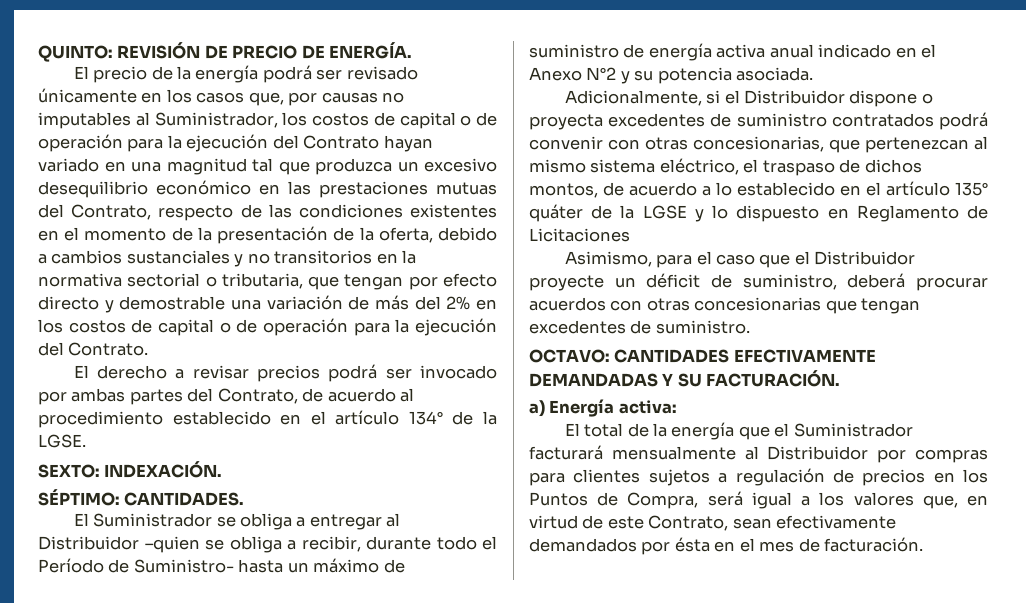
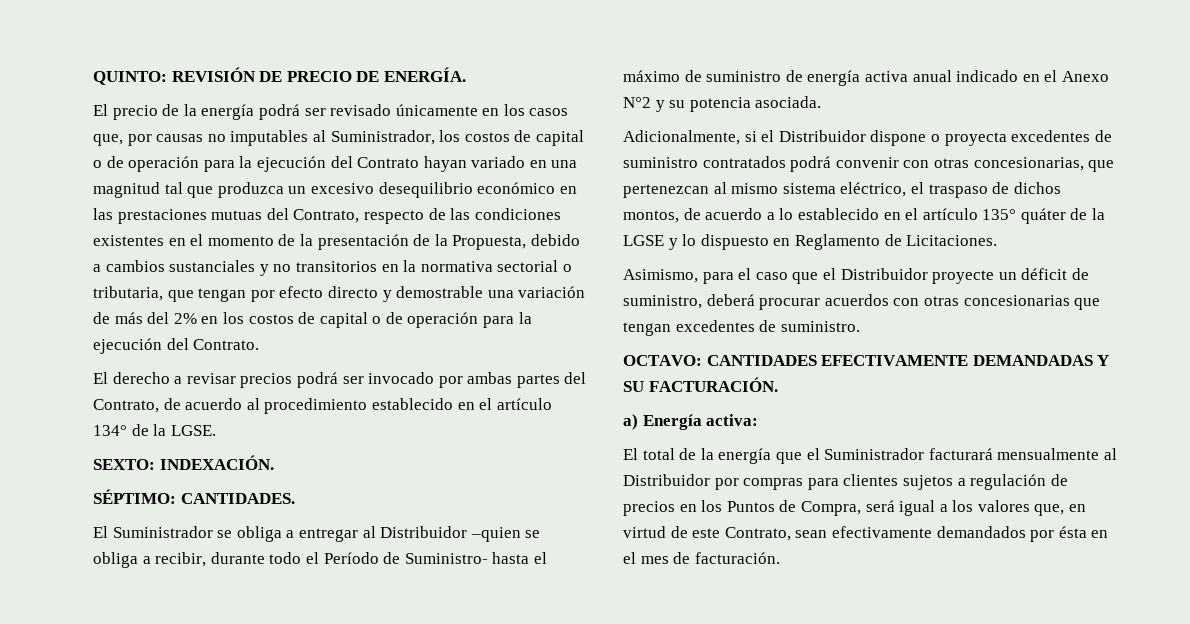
- El precio de la energía podrá ser revisado únicamente en los casos que, por causas no imputables al Suministrador, los costos de capital o de operación para la ejecución del Contrato hayan variado en una magnitud tal que produzca un excesivo desequilibrio económico en las prestaciones mutuas del Contrato, respecto de las condiciones existentes en el momento de la presentación de la oferta, debido a cambios sustanciales y no transitorios en la normativa sectorial o tributaria, que tengan por efecto directo y demostrable una variación de más del 2% en los costos de capital o de operación para la ejecución del Contrato.
+ El precio de la energía podrá ser revisado únicamente en los casos que, por causas no imputables al Suministrador, los costos de capital o de operación para la ejecución del Contrato hayan variado en una magnitud tal que produzca un excesivo desequilibrio económico en las prestaciones mutuas del Contrato, respecto de las condiciones existentes en el momento de la presentación de la Propuesta, debido a cambios sustanciales y no transitorios en la normativa sectorial o tributaria, que tengan por efecto directo y demostrable una variación de más del 2% en los costos de capital o de operación para la ejecución del Contrato.
- El Suministrador se obliga a entregar al Distribuidor –quien se obliga a recibir, durante todo el Período de Suministro- hasta un máximo de suministro de energía activa anual indicado en el Anexo N°2 y su potencia asociada.
+ El Suministrador se obliga a entregar al Distribuidor –quien se obliga a recibir, durante todo el Período de Suministro- hasta el máximo de suministro de energía activa anual indicado en el Anexo N°2 y su potencia asociada.
- Adicionalmente, si el Distribuidor dispone o proyecta excedentes de suministro contratados podrá convenir con otras concesionarias, que pertenezcan al mismo sistema eléctrico, el traspaso de dichos montos, de acuerdo a lo establecido en el artículo 135° quáter de la LGSE y lo dispuesto en Reglamento de Licitaciones
+ Adicionalmente, si el Distribuidor dispone o proyecta excedentes de suministro contratados podrá convenir con otras concesionarias, que pertenezcan al mismo sistema eléctrico, el traspaso de dichos montos, de acuerdo a lo establecido en el artículo 135° quáter de la LGSE y lo dispuesto en Reglamento de Licitaciones.

